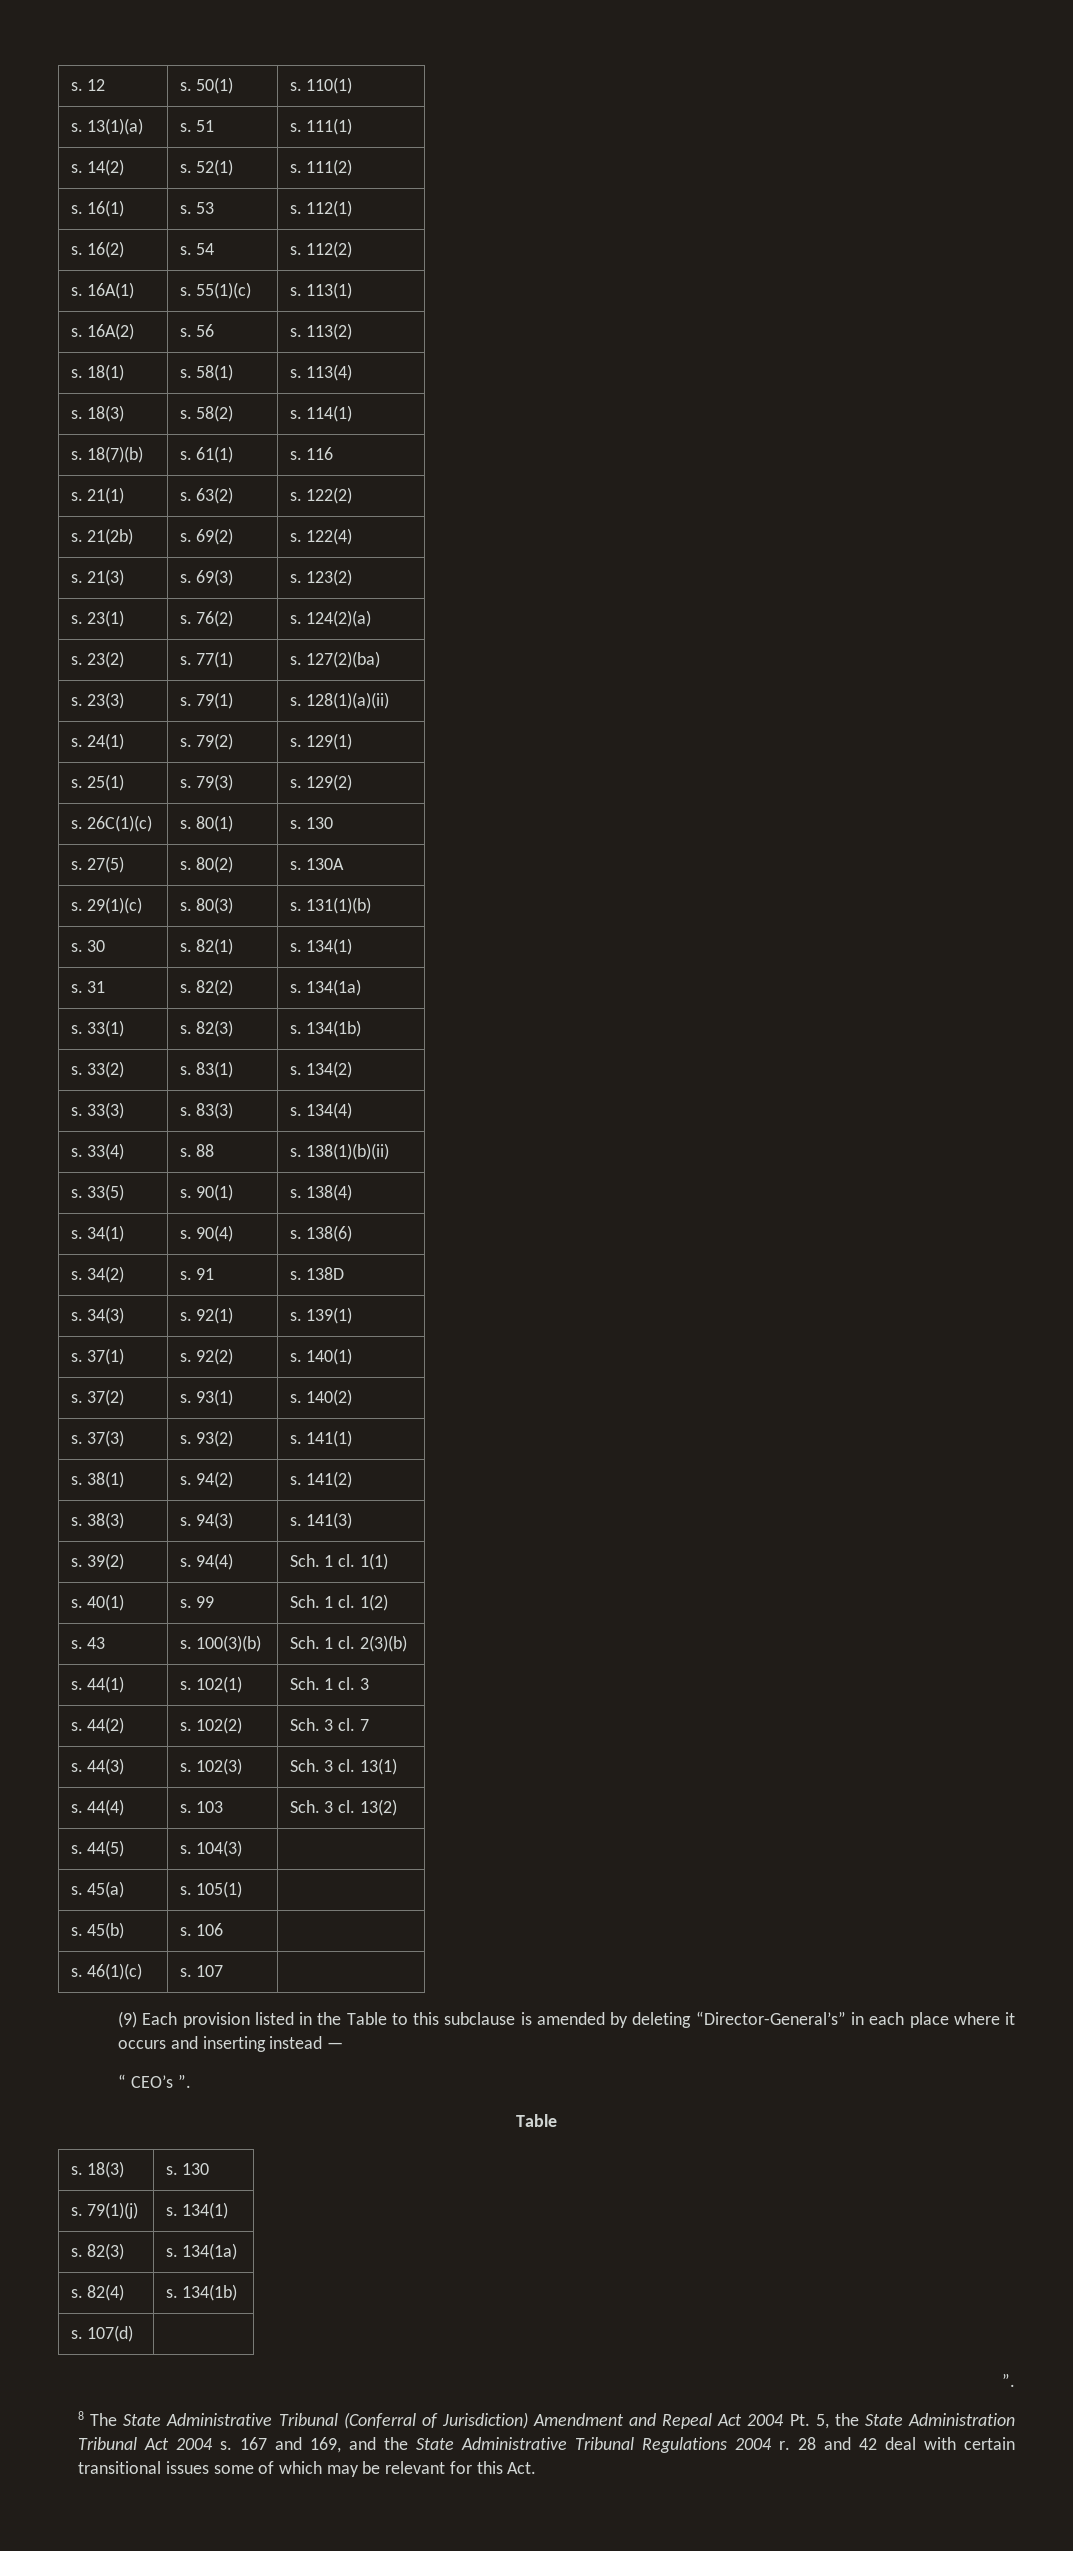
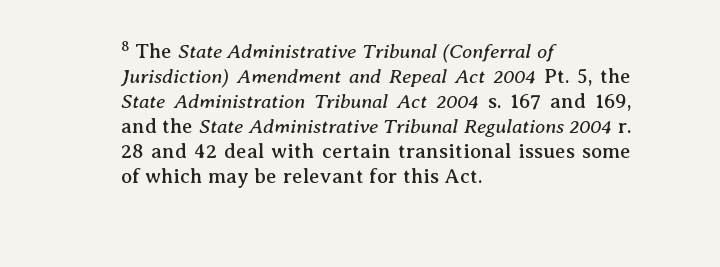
- s. 12 | s. 50(1) | s. 110(1)
- s. 13(1)(a) | s. 51 | s. 111(1)
- s. 14(2) | s. 52(1) | s. 111(2)
- s. 16(1) | s. 53 | s. 112(1)
- s. 16(2) | s. 54 | s. 112(2)
- s. 16A(1) | s. 55(1)(c) | s. 113(1)
- s. 16A(2) | s. 56 | s. 113(2)
- s. 18(1) | s. 58(1) | s. 113(4)
- s. 18(3) | s. 58(2) | s. 114(1)
- s. 18(7)(b) | s. 61(1) | s. 116
- s. 21(1) | s. 63(2) | s. 122(2)
- s. 21(2b) | s. 69(2) | s. 122(4)
- s. 21(3) | s. 69(3) | s. 123(2)
- s. 23(1) | s. 76(2) | s. 124(2)(a)
- s. 23(2) | s. 77(1) | s. 127(2)(ba)
- s. 23(3) | s. 79(1) | s. 128(1)(a)(ii)
- s. 24(1) | s. 79(2) | s. 129(1)
- s. 25(1) | s. 79(3) | s. 129(2)
- s. 26C(1)(c) | s. 80(1) | s. 130
- s. 27(5) | s. 80(2) | s. 130A
- s. 29(1)(c) | s. 80(3) | s. 131(1)(b)
- s. 30 | s. 82(1) | s. 134(1)
- s. 31 | s. 82(2) | s. 134(1a)
- s. 33(1) | s. 82(3) | s. 134(1b)
- s. 33(2) | s. 83(1) | s. 134(2)
- s. 33(3) | s. 83(3) | s. 134(4)
- s. 33(4) | s. 88 | s. 138(1)(b)(ii)
- s. 33(5) | s. 90(1) | s. 138(4)
- s. 34(1) | s. 90(4) | s. 138(6)
- s. 34(2) | s. 91 | s. 138D
- s. 34(3) | s. 92(1) | s. 139(1)
- s. 37(1) | s. 92(2) | s. 140(1)
- s. 37(2) | s. 93(1) | s. 140(2)
- s. 37(3) | s. 93(2) | s. 141(1)
- s. 38(1) | s. 94(2) | s. 141(2)
- s. 38(3) | s. 94(3) | s. 141(3)
- s. 39(2) | s. 94(4) | Sch. 1 cl. 1(1)
- s. 40(1) | s. 99 | Sch. 1 cl. 1(2)
- s. 43 | s. 100(3)(b) | Sch. 1 cl. 2(3)(b)
- s. 44(1) | s. 102(1) | Sch. 1 cl. 3
- s. 44(2) | s. 102(2) | Sch. 3 cl. 7
- s. 44(3) | s. 102(3) | Sch. 3 cl. 13(1)
- s. 44(4) | s. 103 | Sch. 3 cl. 13(2)
- s. 44(5) | s. 104(3) |
- s. 45(a) | s. 105(1) |
- s. 45(b) | s. 106 |
- s. 46(1)(c) | s. 107 |
- (9) Each provision listed in the Table to this subclause is amended by deleting “Director-General’s” in each place where it occurs and inserting instead —
- “ CEO’s ”.
- Table
- s. 18(3) | s. 130
- s. 79(1)(j) | s. 134(1)
- s. 82(3) | s. 134(1a)
- s. 82(4) | s. 134(1b)
- s. 107(d) |
- ”.

